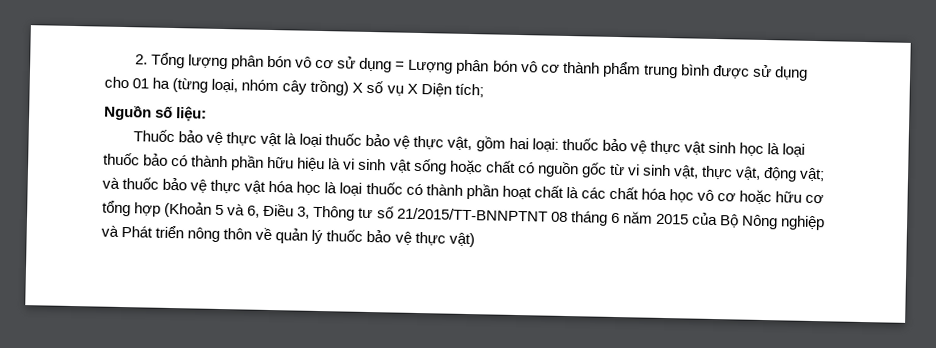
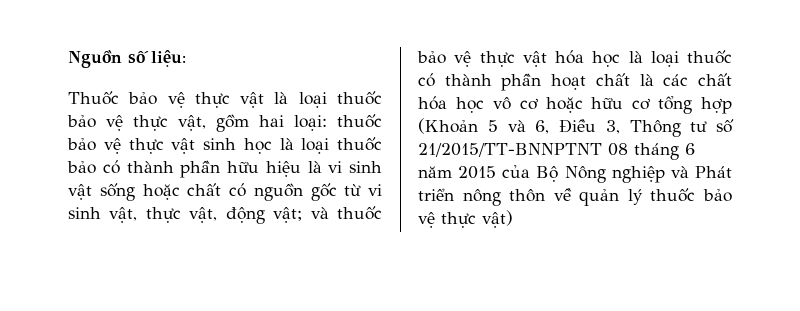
- 2. Tổng lượng phân bón vô cơ sử dụng = Lượng phân bón vô cơ thành phẩm trung bình được sử dụng cho 01 ha (từng loại, nhóm cây trồng) X số vụ X Diện tích;

